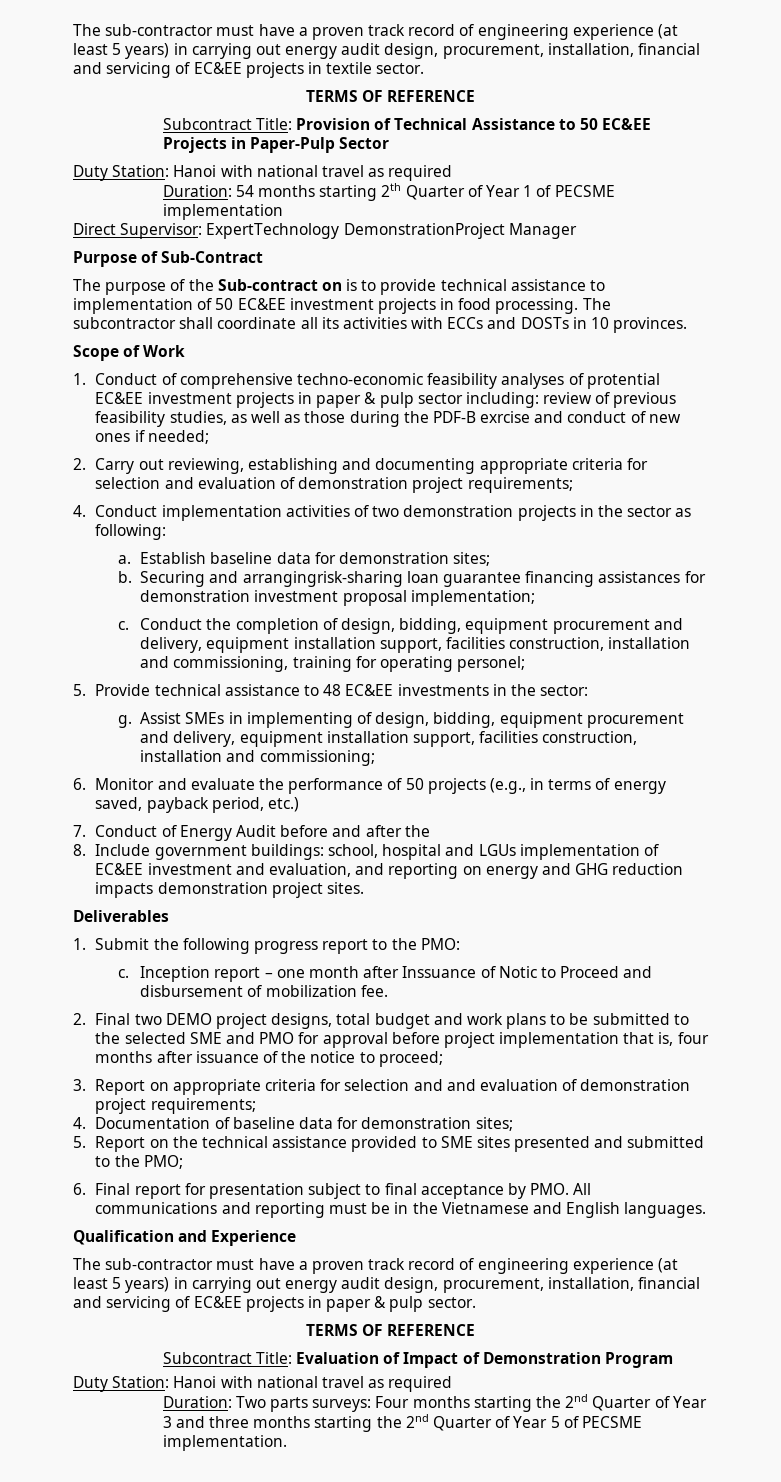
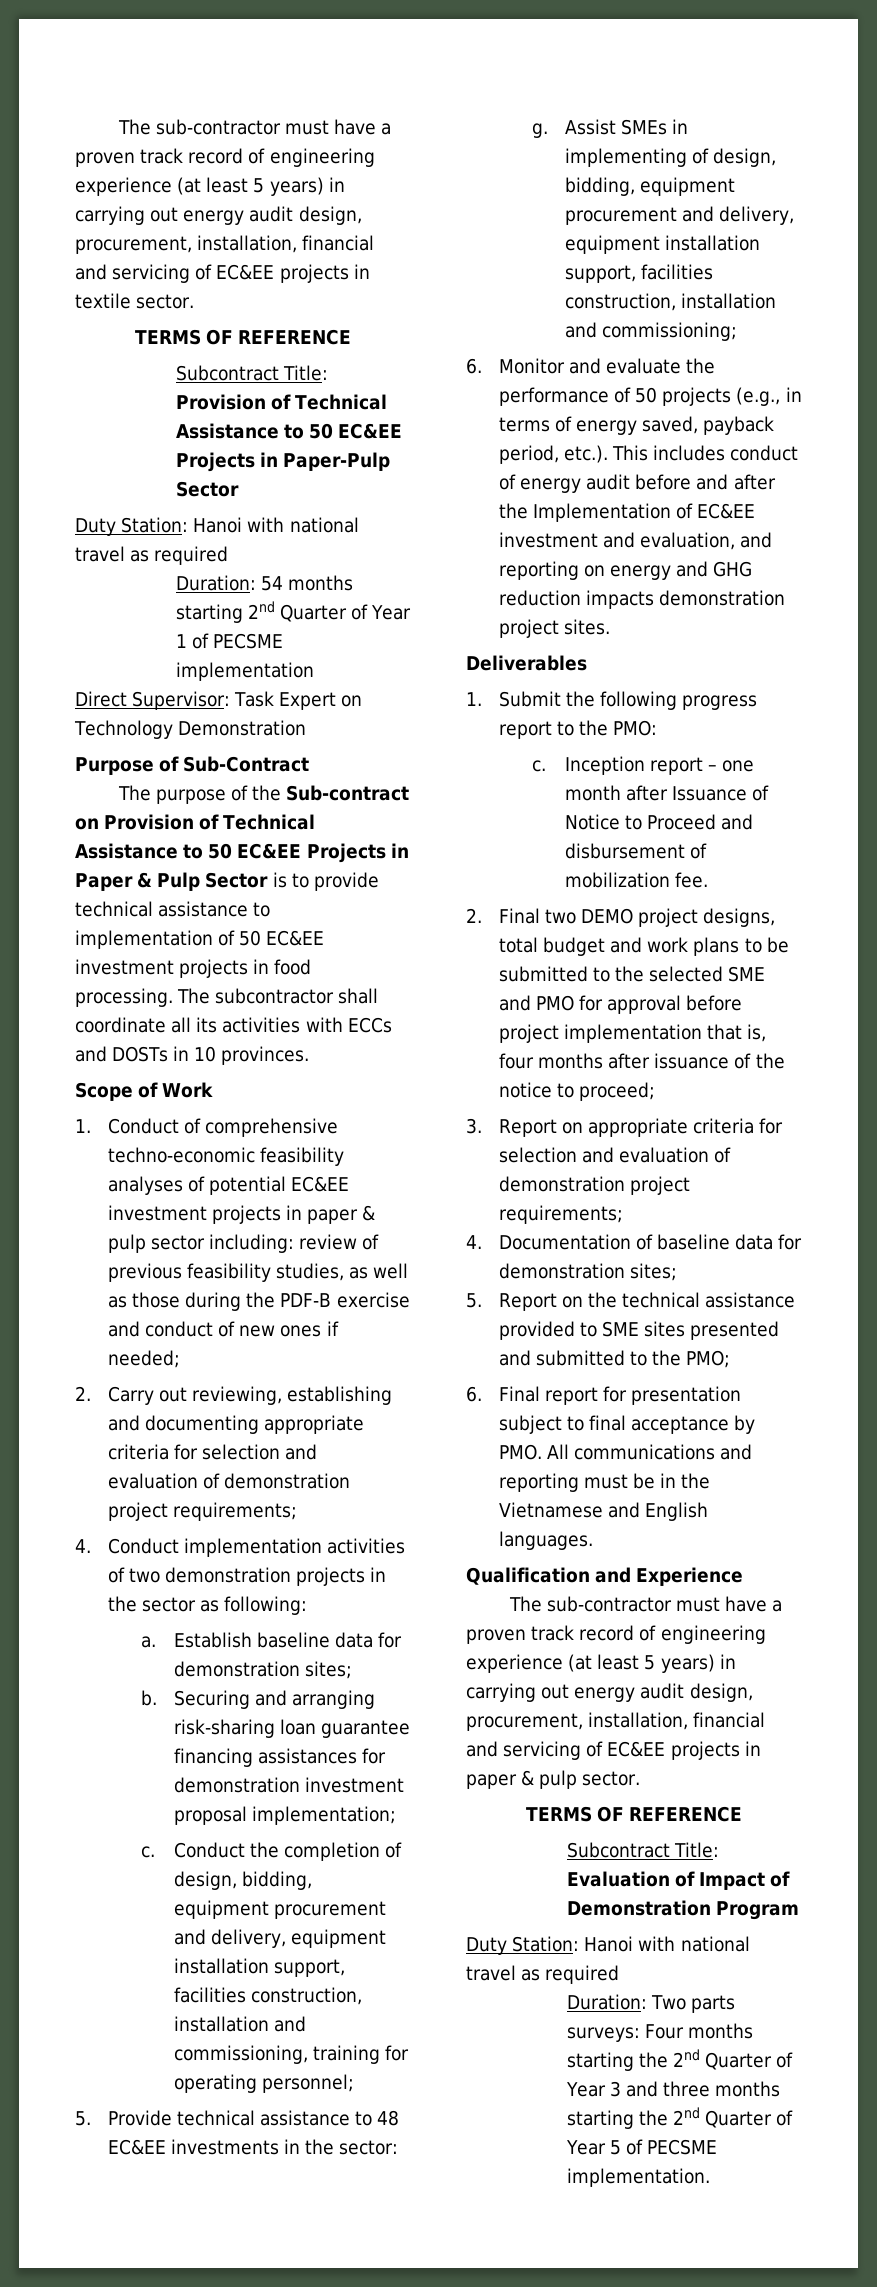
- Duration: 54 months starting 2th Quarter of Year 1 of PECSME implementation
+ Duration: 54 months starting 2nd Quarter of Year 1 of PECSME implementation
- Direct Supervisor: ExpertTechnology DemonstrationProject Manager
+ Direct Supervisor: Task Expert on Technology Demonstration
- The purpose of the Sub-contract on is to provide technical assistance to implementation of 50 EC&EE investment projects in food processing.
+ The purpose of the Sub-contract on Provision of Technical Assistance to 50 EC&EE Projects in Paper & Pulp Sector is to provide technical assistance to implementation of 50 EC&EE investment projects in food processing.
- 1. Conduct of comprehensive techno-economic feasibility analyses of protential EC&EE investment projects in paper & pulp sector including: review of previous feasibility studies, as well as those during the PDF-B exrcise and conduct of new ones if needed;
+ 1. Conduct of comprehensive techno-economic feasibility analyses of potential EC&EE investment projects in paper & pulp sector including: review of previous feasibility studies, as well as those during the PDF-B exercise and conduct of new ones if needed;
- Securing and arrangingrisk-sharing loan guarantee financing assistances for demonstration investment proposal implementation;
+ Securing and arranging risk-sharing loan guarantee financing assistances for demonstration investment proposal implementation;
- Conduct the completion of design, bidding, equipment procurement and delivery, equipment installation support, facilities construction, installation and commissioning, training for operating personel;
+ Conduct the completion of design, bidding, equipment procurement and delivery, equipment installation support, facilities construction, installation and commissioning, training for operating personnel;
- 6. Monitor and evaluate the performance of 50 projects (e.g., in terms of energy saved, payback period, etc.)
- 7. Conduct of Energy Audit before and after the
- 8. Include government buildings: school, hospital and LGUs implementation of EC&EE investment and evaluation, and reporting on energy and GHG reduction impacts demonstration project sites.
+ 6. Monitor and evaluate the performance of 50 projects (e.g., in terms of energy saved, payback period, etc.). This includes conduct of energy audit before and after the Implementation of EC&EE investment and evaluation, and reporting on energy and GHG reduction impacts demonstration project sites.
- Inception report – one month after Inssuance of Notic to Proceed and disbursement of mobilization fee.
+ Inception report – one month after Issuance of Notice to Proceed and disbursement of mobilization fee.
- 3. Report on appropriate criteria for selection and and evaluation of demonstration project requirements;
+ 3. Report on appropriate criteria for selection and evaluation of demonstration project requirements;

